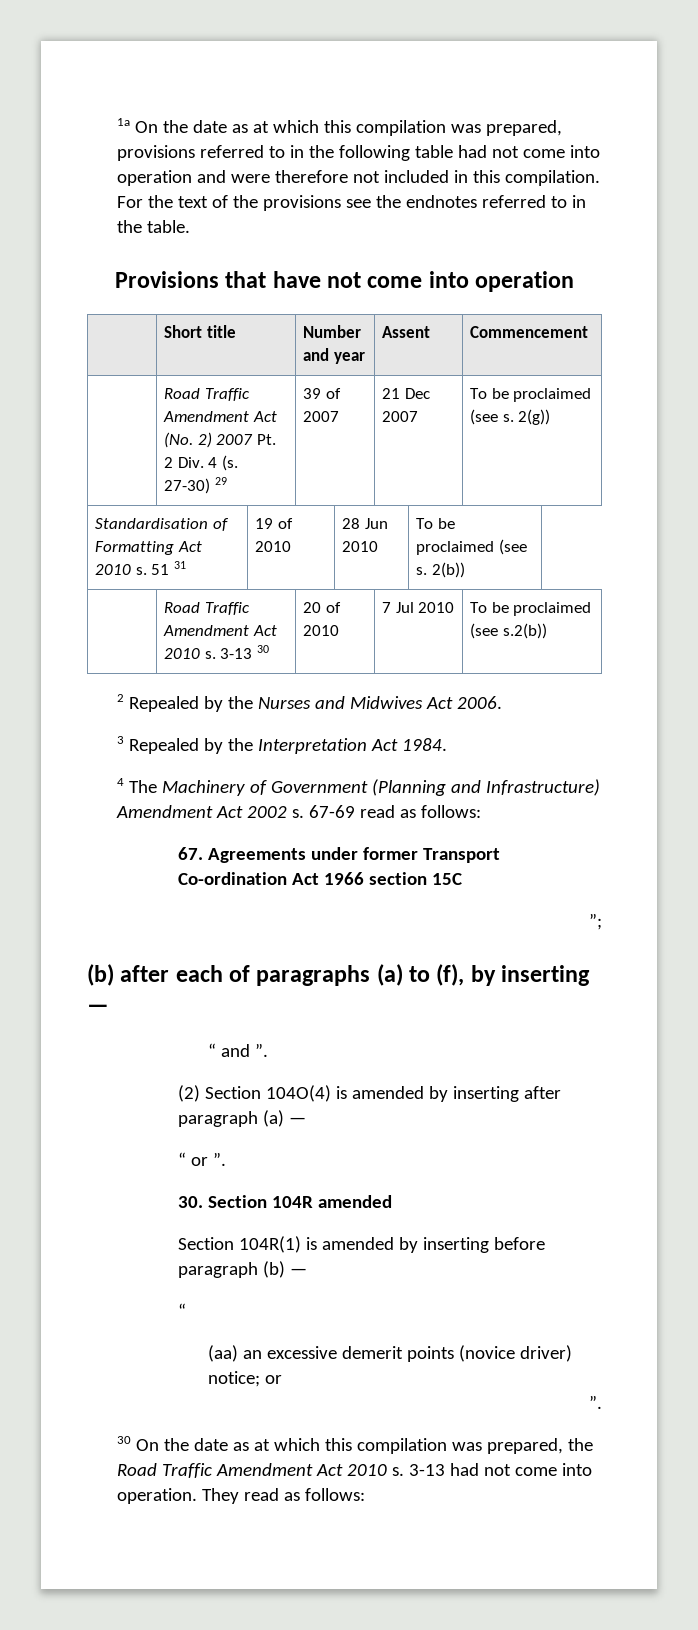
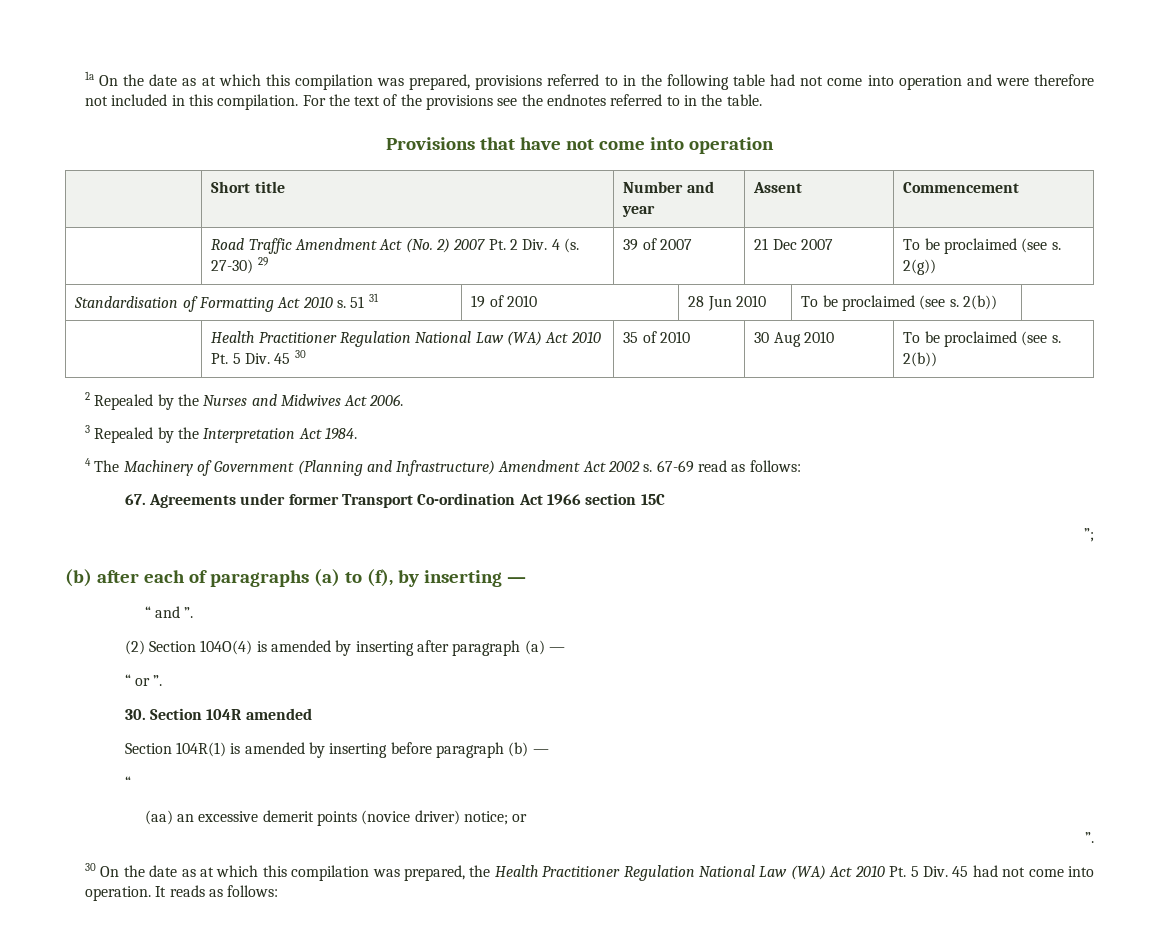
- | Road Traffic Amendment Act 2010 s. 3-13 30 | 20 of 2010 | 7 Jul 2010 | To be proclaimed (see s.2(b))
+ | Health Practitioner Regulation National Law (WA) Act 2010 Pt. 5 Div. 45 30 | 35 of 2010 | 30 Aug 2010 | To be proclaimed (see s. 2(b))
- 30 On the date as at which this compilation was prepared, the Road Traffic Amendment Act 2010 s. 3-13 had not come into operation.
+ 30 On the date as at which this compilation was prepared, the Health Practitioner Regulation National Law (WA) Act 2010 Pt. 5 Div. 45 had not come into operation.
- They read as follows:
+ It reads as follows:

